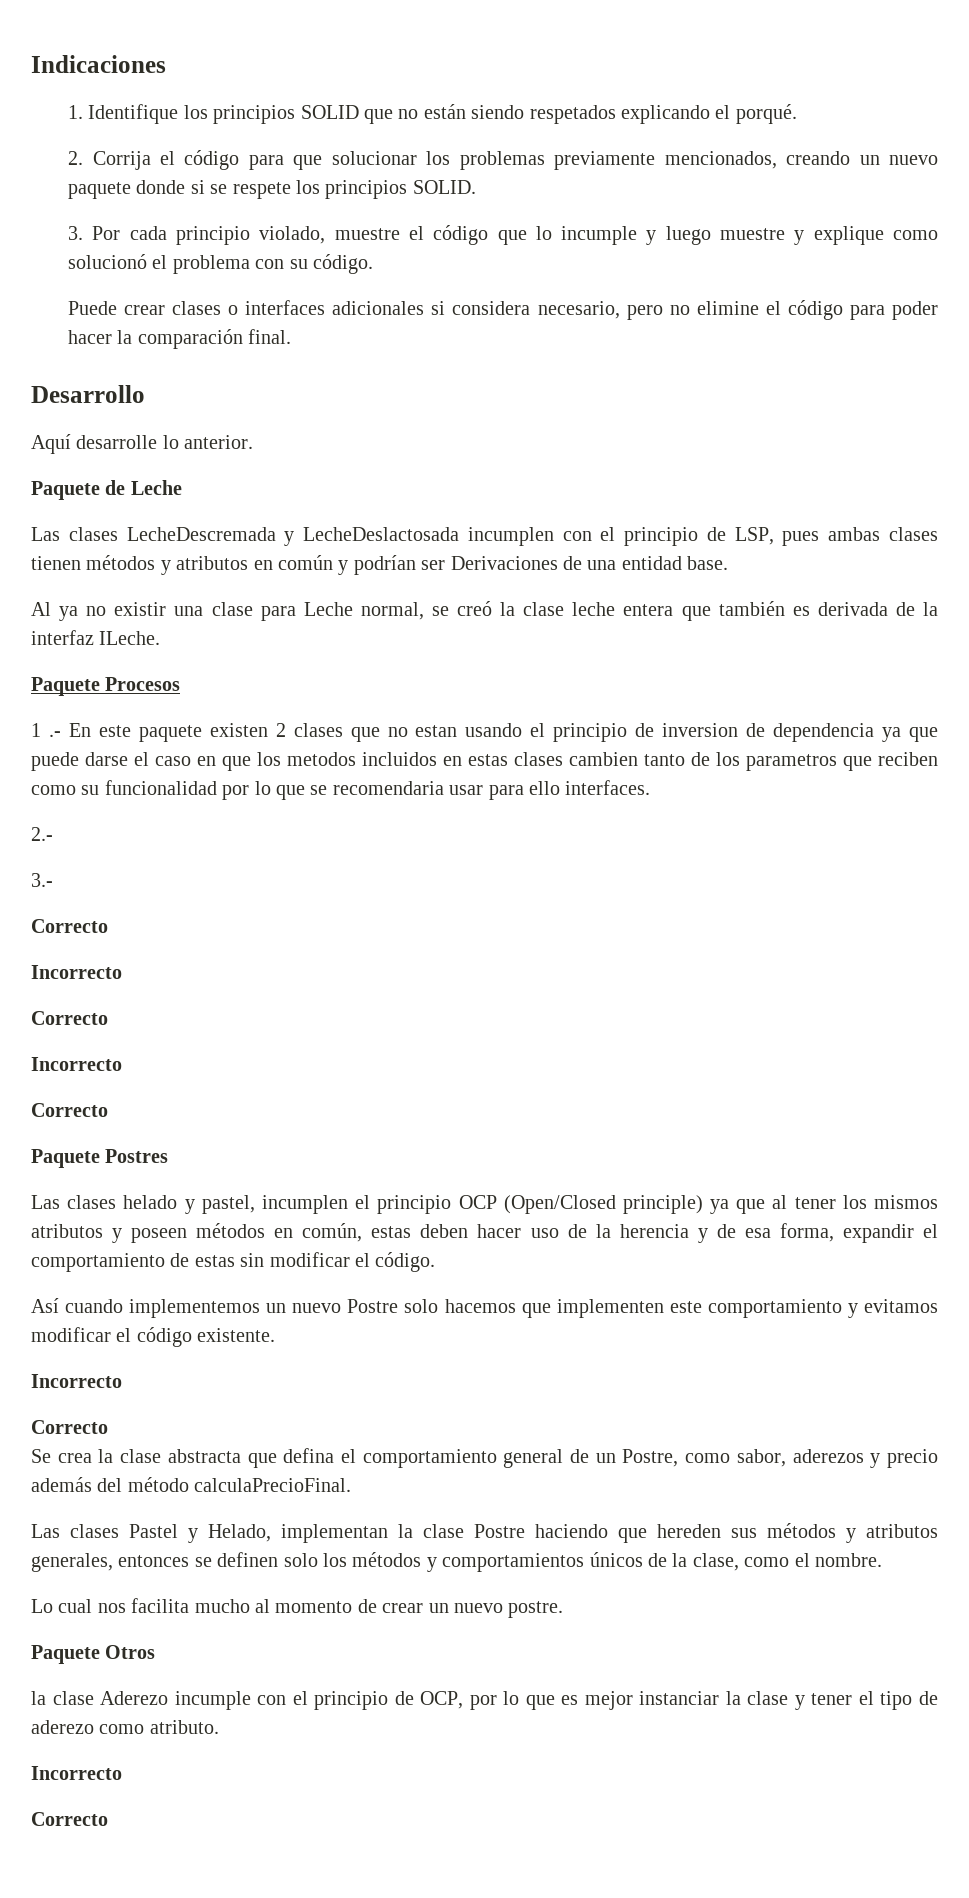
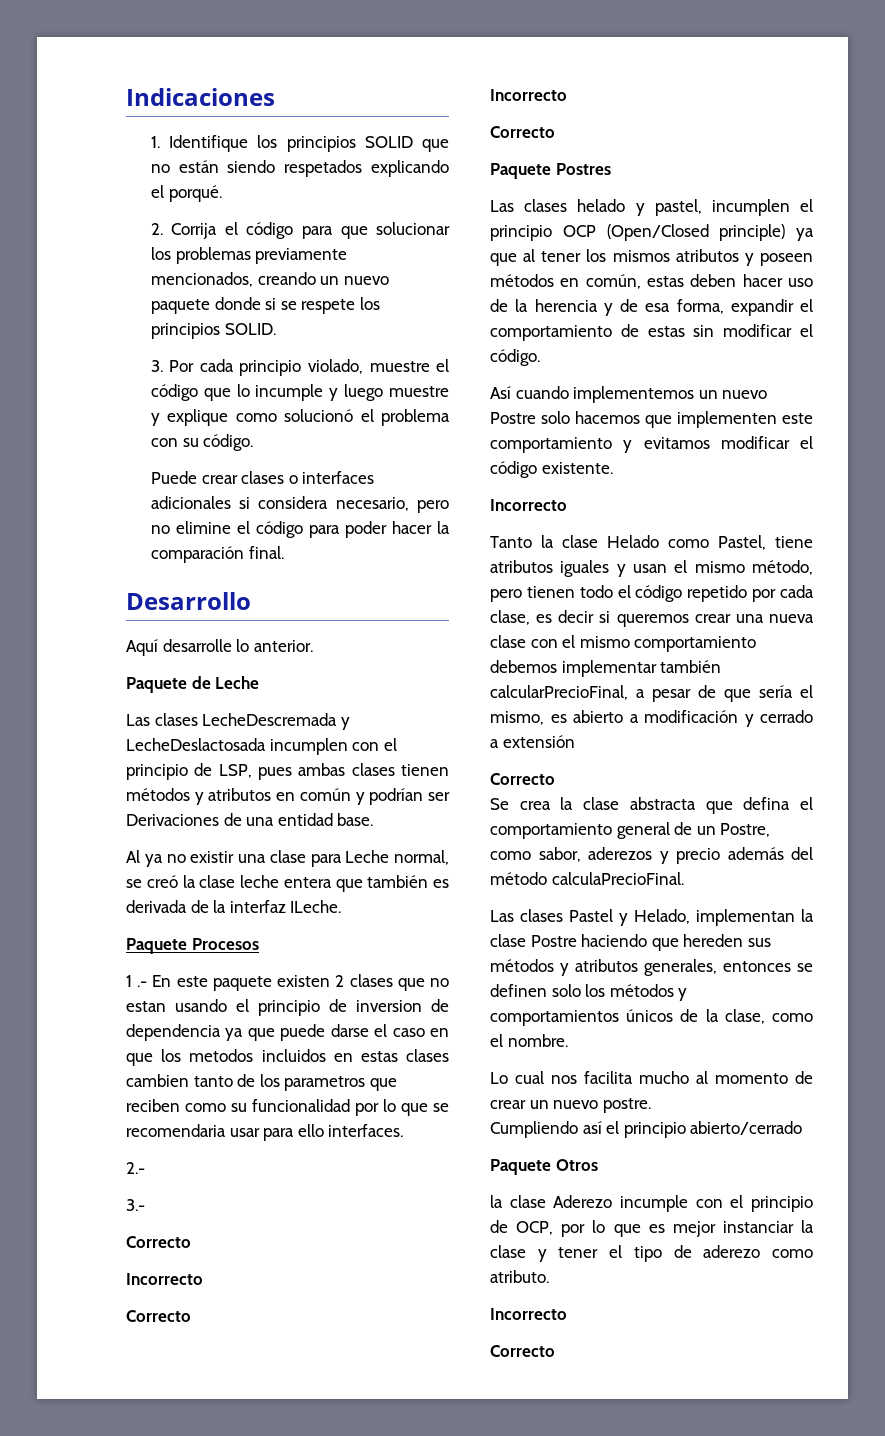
+ Tanto la clase Helado como Pastel, tiene atributos iguales y usan el mismo método, pero tienen todo el código repetido por cada clase, es decir si queremos crear una nueva clase con el mismo comportamiento debemos implementar también calcularPrecioFinal, a pesar de que sería el mismo, es abierto a modificación y cerrado a extensión
+ Cumpliendo así el principio abierto/cerrado

